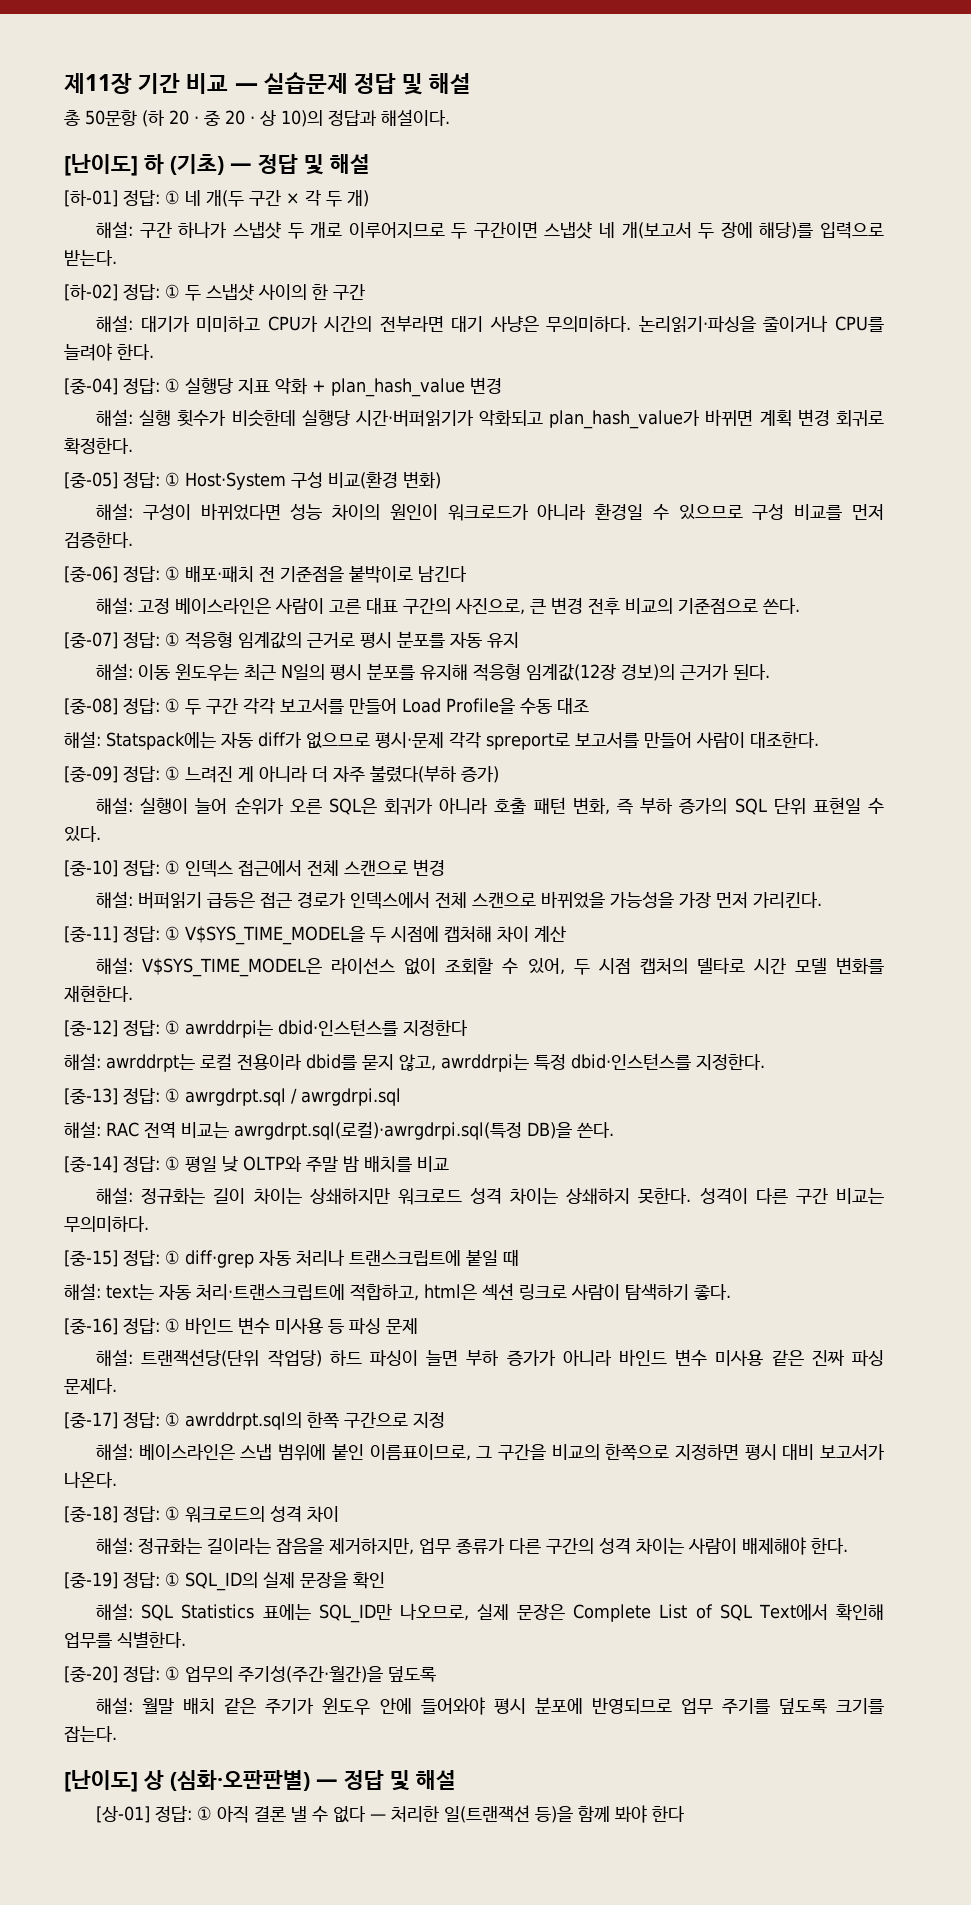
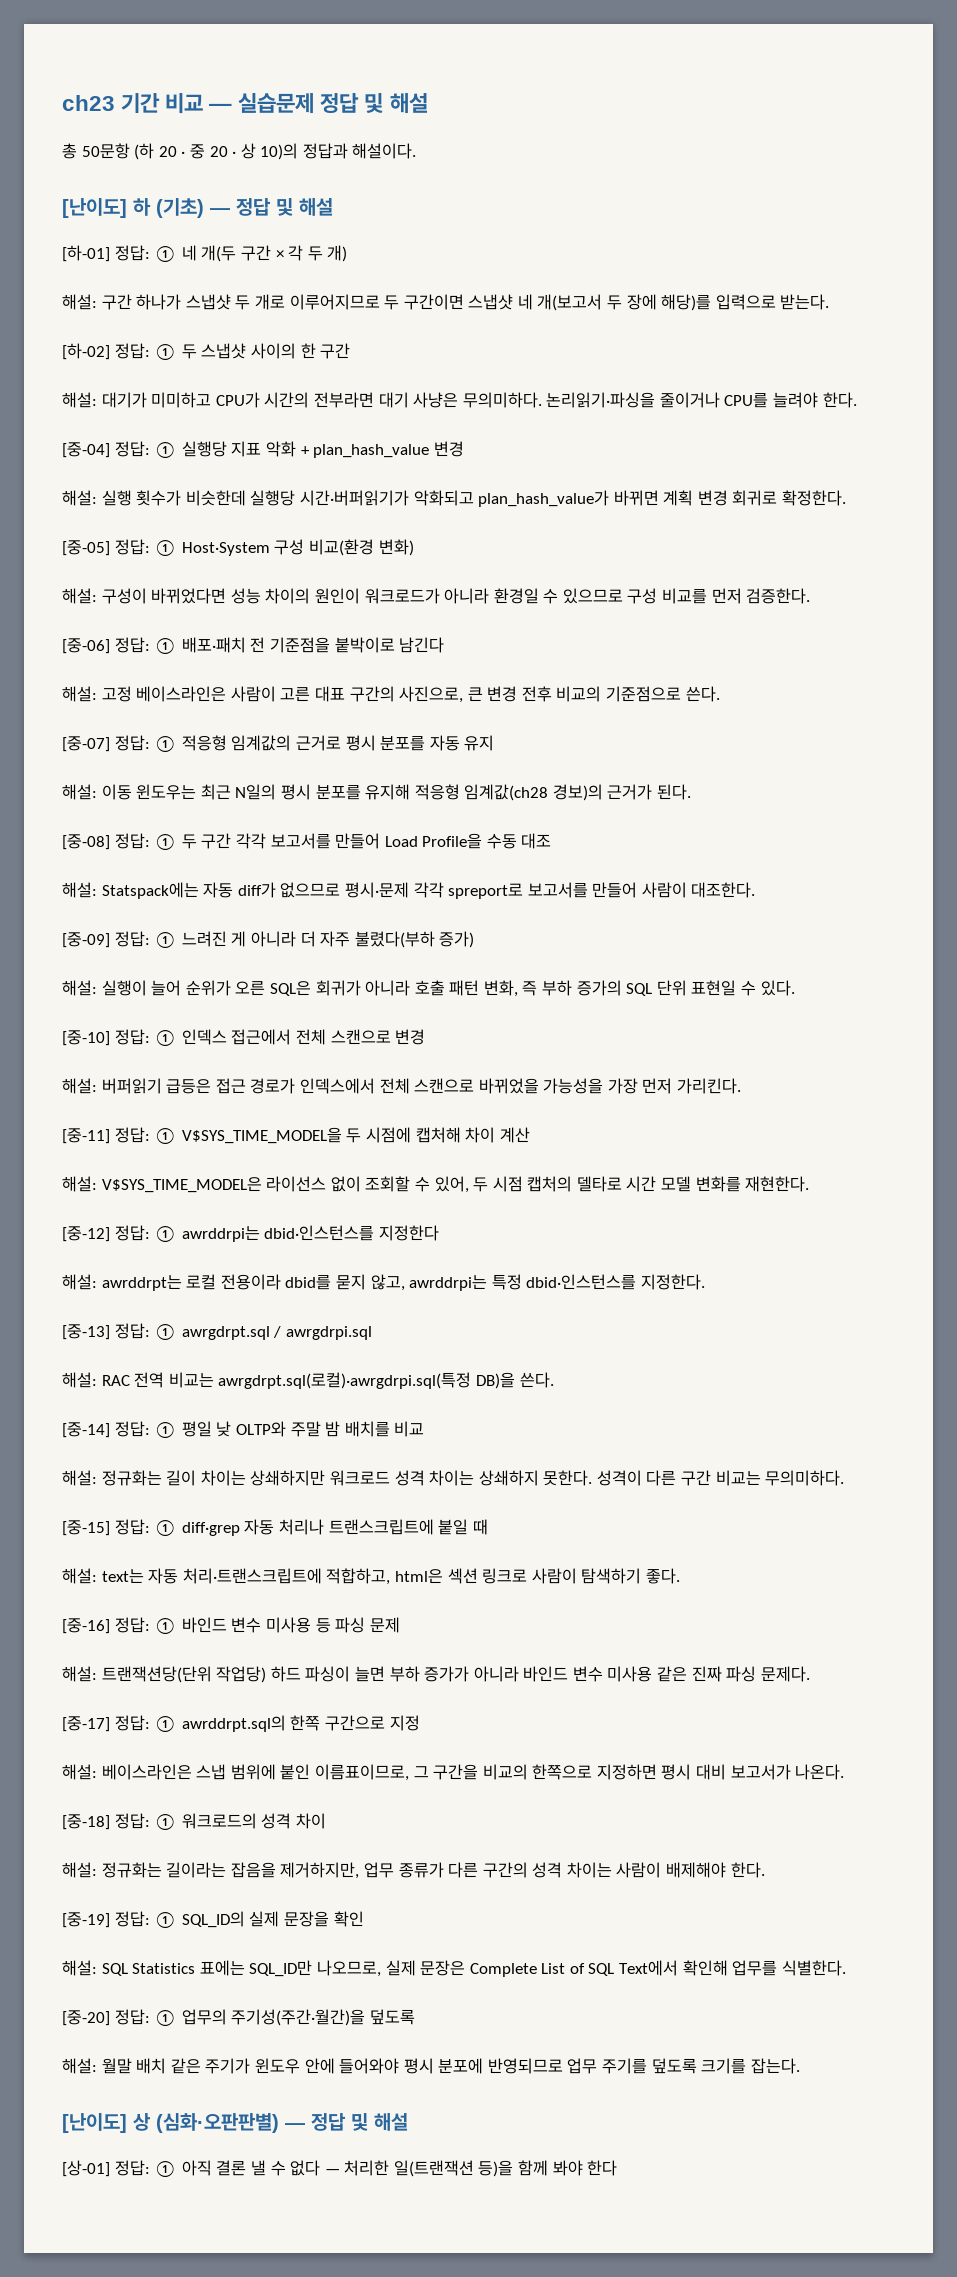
- 제11장 기간 비교 — 실습문제 정답 및 해설
+ ch23 기간 비교 — 실습문제 정답 및 해설
- 해설: 이동 윈도우는 최근 N일의 평시 분포를 유지해 적응형 임계값(12장 경보)의 근거가 된다.
+ 해설: 이동 윈도우는 최근 N일의 평시 분포를 유지해 적응형 임계값(ch28 경보)의 근거가 된다.

